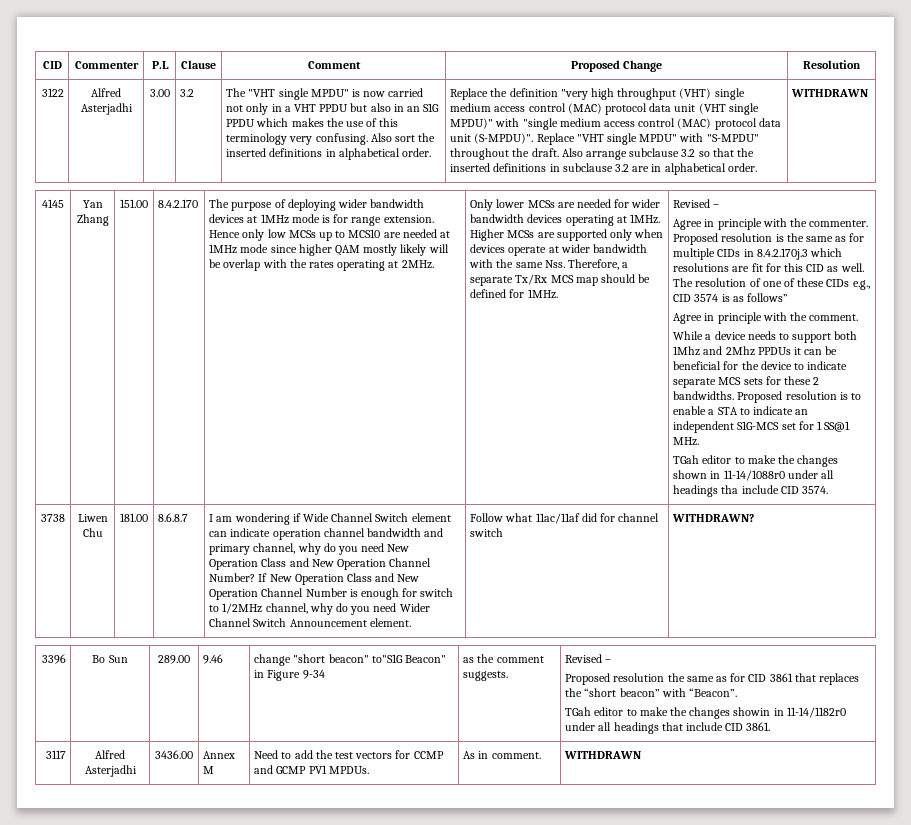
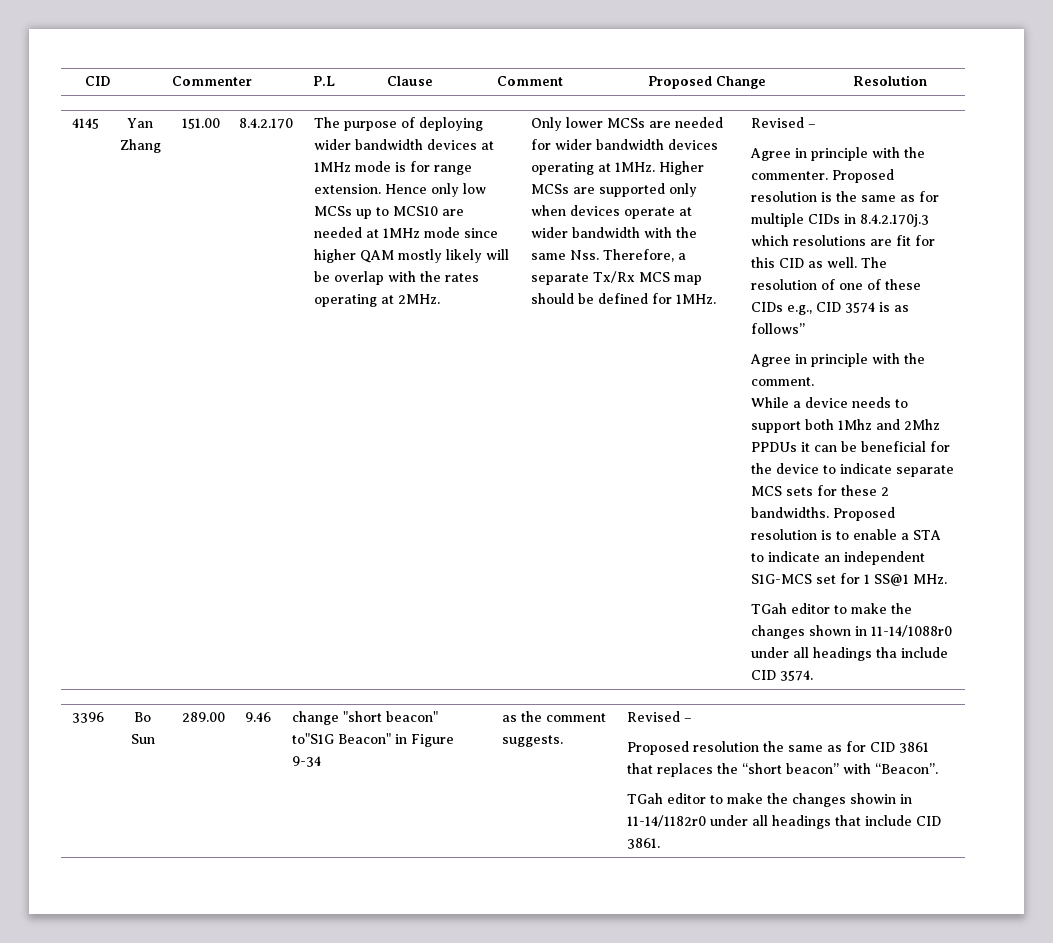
- 3122 | Alfred Asterjadhi | 3.00 | 3.2 | The "VHT single MPDU" is now carried not only in a VHT PPDU but also in an S1G PPDU which makes the use of this terminology very confusing. Also sort the inserted definitions in alphabetical order. | Replace the definition "very high throughput (VHT) single medium access control (MAC) protocol data unit (VHT single MPDU)" with "single medium access control (MAC) protocol data unit (S-MPDU)". Replace "VHT single MPDU" with "S-MPDU" throughout the draft. Also arrange subclause 3.2 so that the inserted definitions in subclause 3.2 are in alphabetical order. | WITHDRAWN
- 3738 | Liwen Chu | 181.00 | 8.6.8.7 | I am wondering if Wide Channel Switch element can indicate operation channel bandwidth and primary channel, why do you need New Operation Class and New Operation Channel Number? If New Operation Class and New Operation Channel Number is enough for switch to 1/2MHz channel, why do you need Wider Channel Switch Announcement element. | Follow what 11ac/11af did for channel switch | WITHDRAWN?
- 3117 | Alfred Asterjadhi | 3436.00 | Annex M | Need to add the test vectors for CCMP and GCMP PV1 MPDUs. | As in comment. | WITHDRAWN

